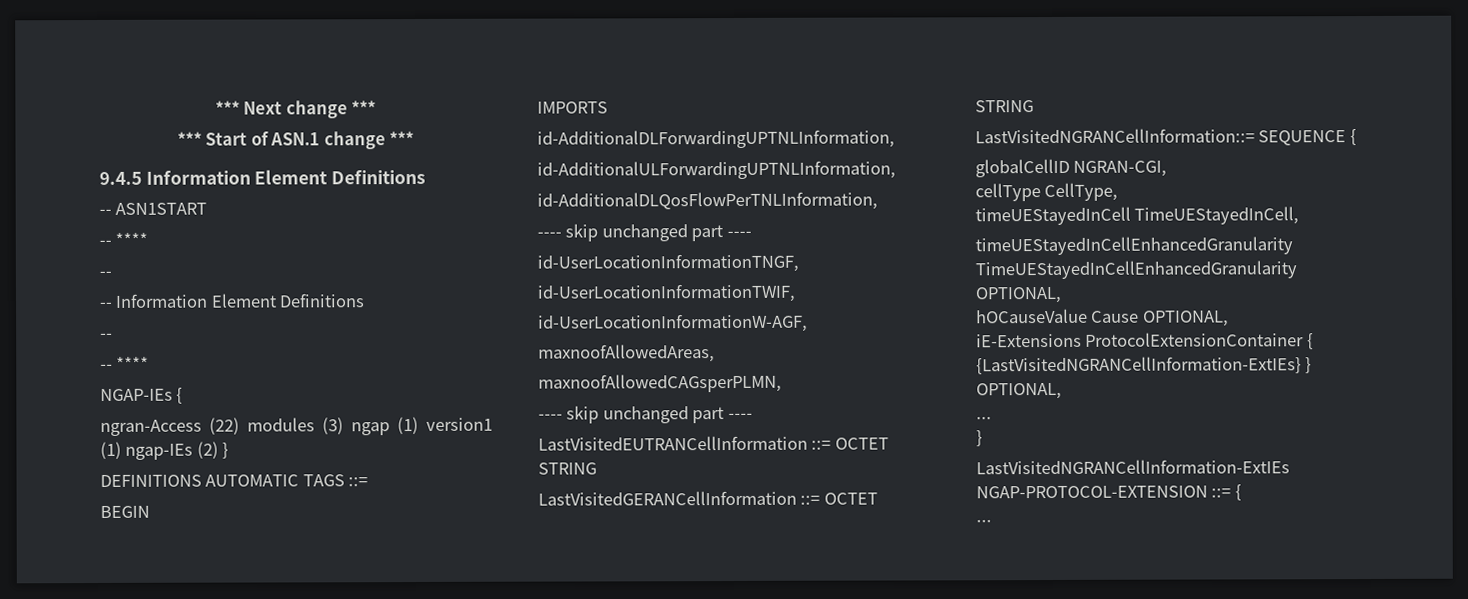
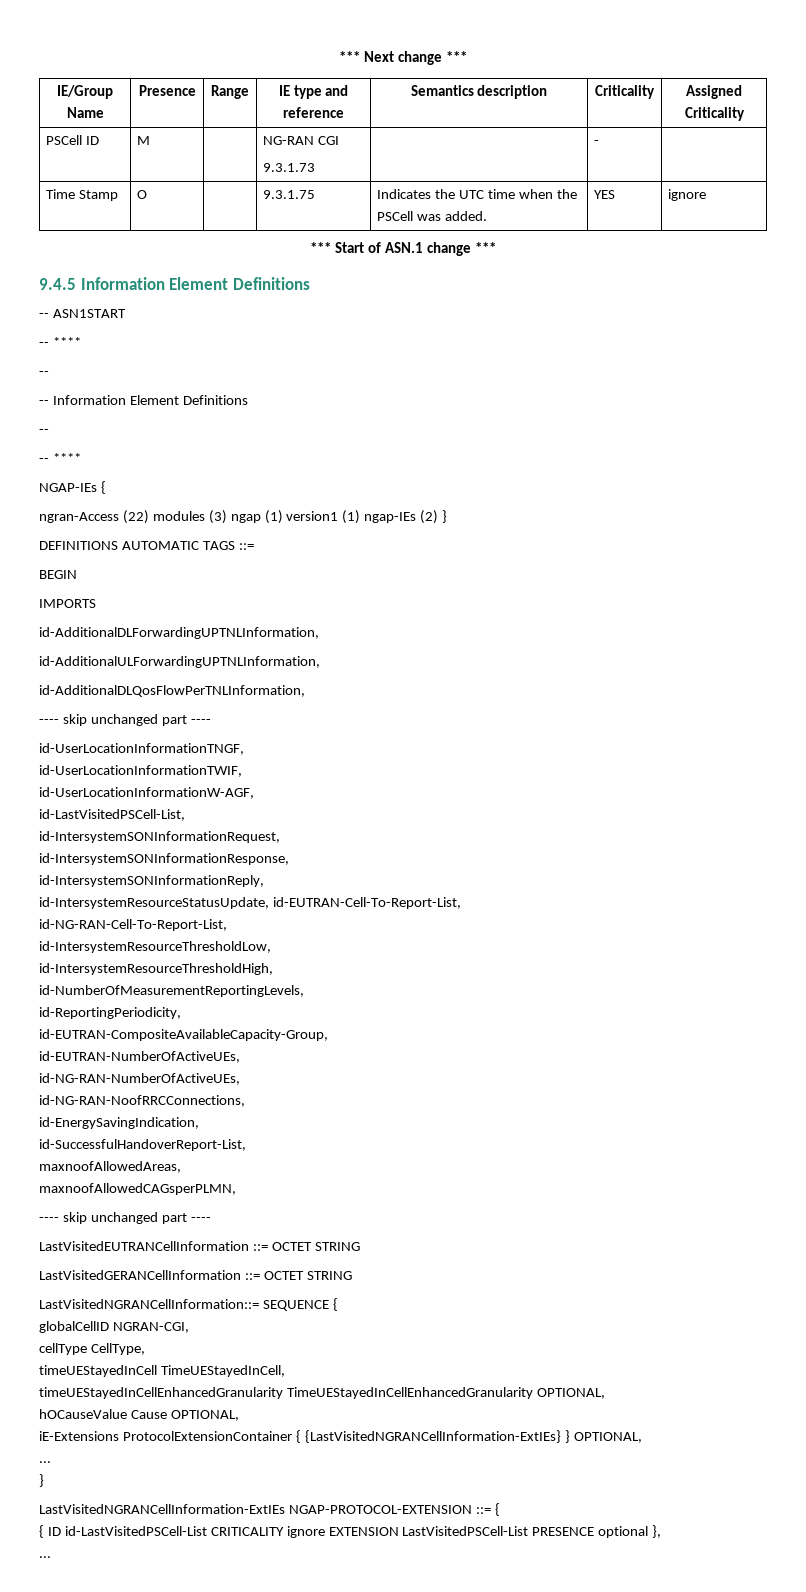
+ IE/Group Name | Presence | Range | IE type and reference | Semantics description | Criticality | Assigned Criticality
+ PSCell ID | M | | NG-RAN CGI
+ 9.3.1.73 | | - |
+ Time Stamp | O | | 9.3.1.75 | Indicates the UTC time when the PSCell was added. | YES | ignore
+ id-LastVisitedPSCell-List,
+ id-IntersystemSONInformationRequest,
+ id-IntersystemSONInformationResponse,
+ id-IntersystemSONInformationReply,
+ id-IntersystemResourceStatusUpdate, id-EUTRAN-Cell-To-Report-List,
+ id-NG-RAN-Cell-To-Report-List,
+ id-IntersystemResourceThresholdLow,
+ id-IntersystemResourceThresholdHigh,
+ id-NumberOfMeasurementReportingLevels,
+ id-ReportingPeriodicity,
+ id-EUTRAN-CompositeAvailableCapacity-Group,
+ id-EUTRAN-NumberOfActiveUEs,
+ id-NG-RAN-NumberOfActiveUEs,
+ id-NG-RAN-NoofRRCConnections,
+ id-EnergySavingIndication,
+ id-SuccessfulHandoverReport-List,
+ { ID id-LastVisitedPSCell-List CRITICALITY ignore EXTENSION LastVisitedPSCell-List PRESENCE optional },

